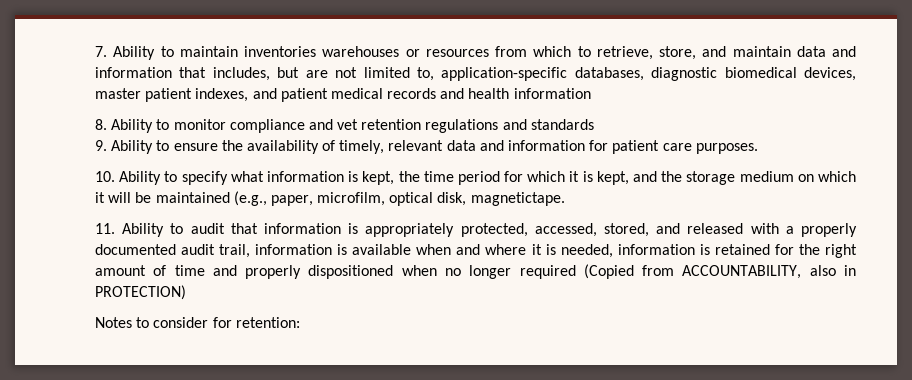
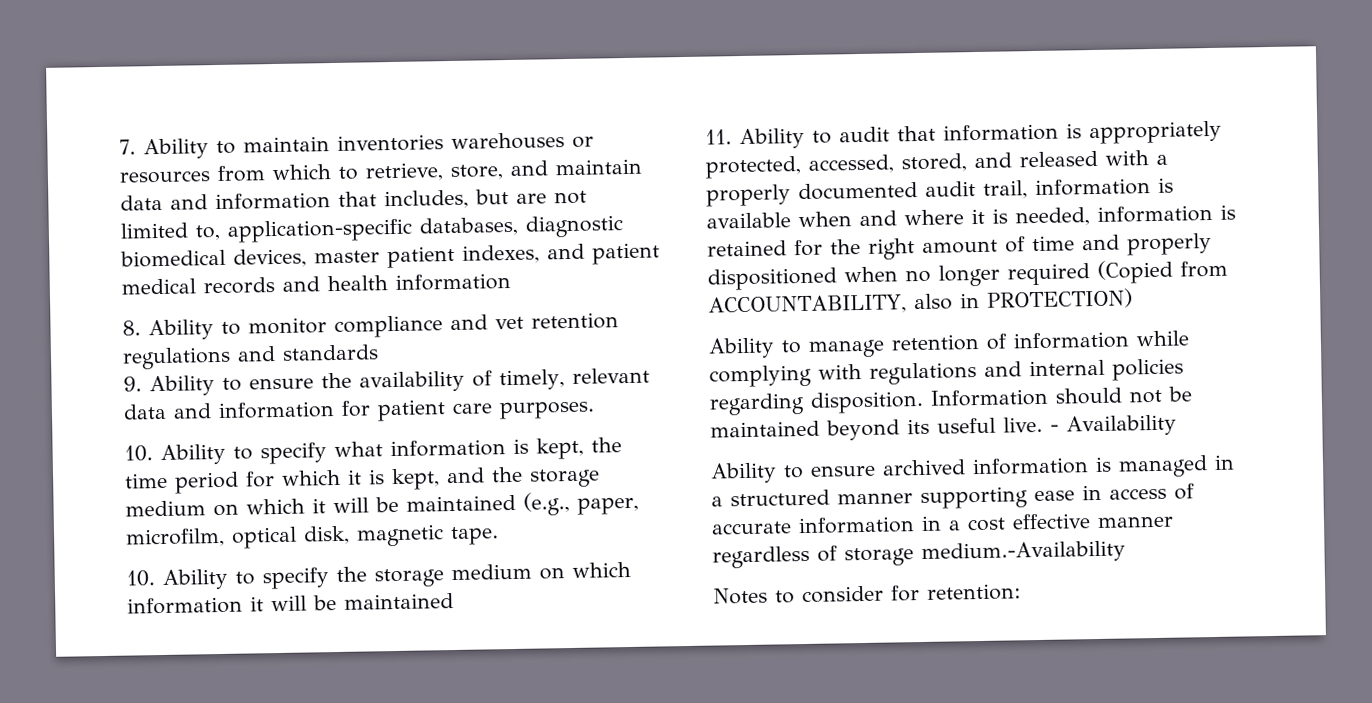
- 10. Ability to specify what information is kept, the time period for which it is kept, and the storage medium on which it will be maintained (e.g., paper, microfilm, optical disk, magnetictape.
+ 10. Ability to specify what information is kept, the time period for which it is kept, and the storage medium on which it will be maintained (e.g., paper, microfilm, optical disk, magnetic tape.
+ 10. Ability to specify the storage medium on which information it will be maintained
+ Ability to manage retention of information while complying with regulations and internal policies regarding disposition. Information should not be maintained beyond its useful live. - Availability
+ Ability to ensure archived information is managed in a structured manner supporting ease in access of accurate information in a cost effective manner regardless of storage medium.-Availability

